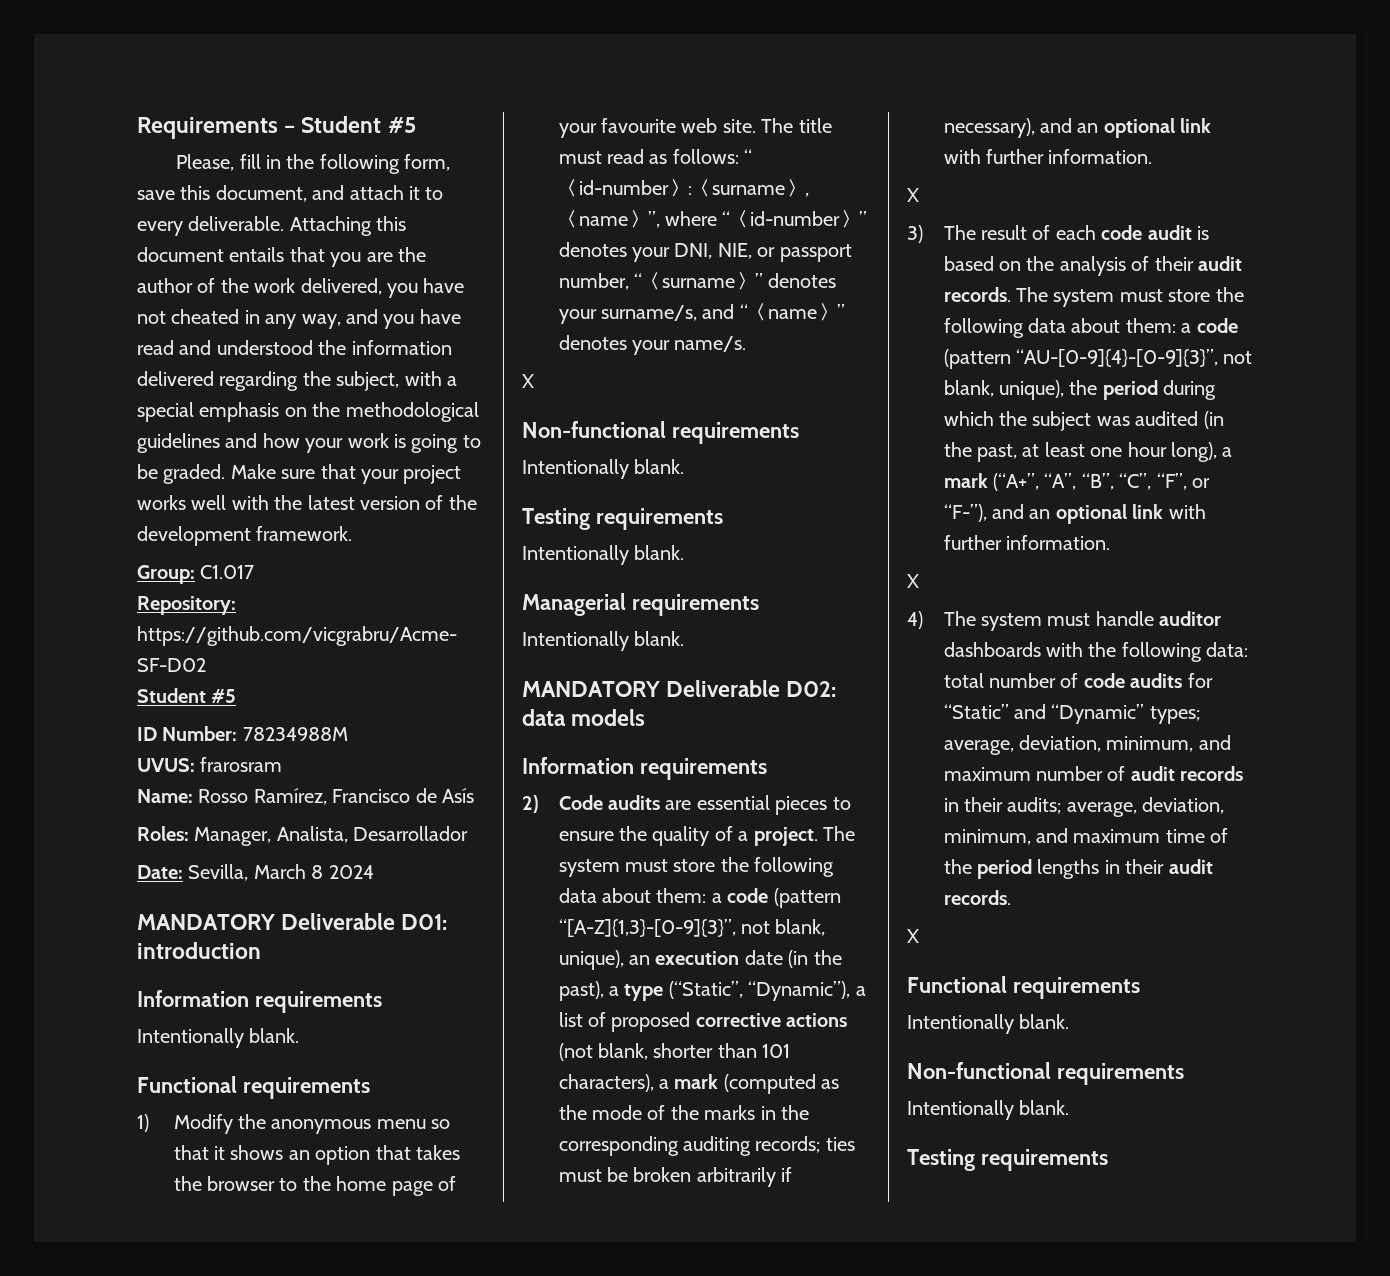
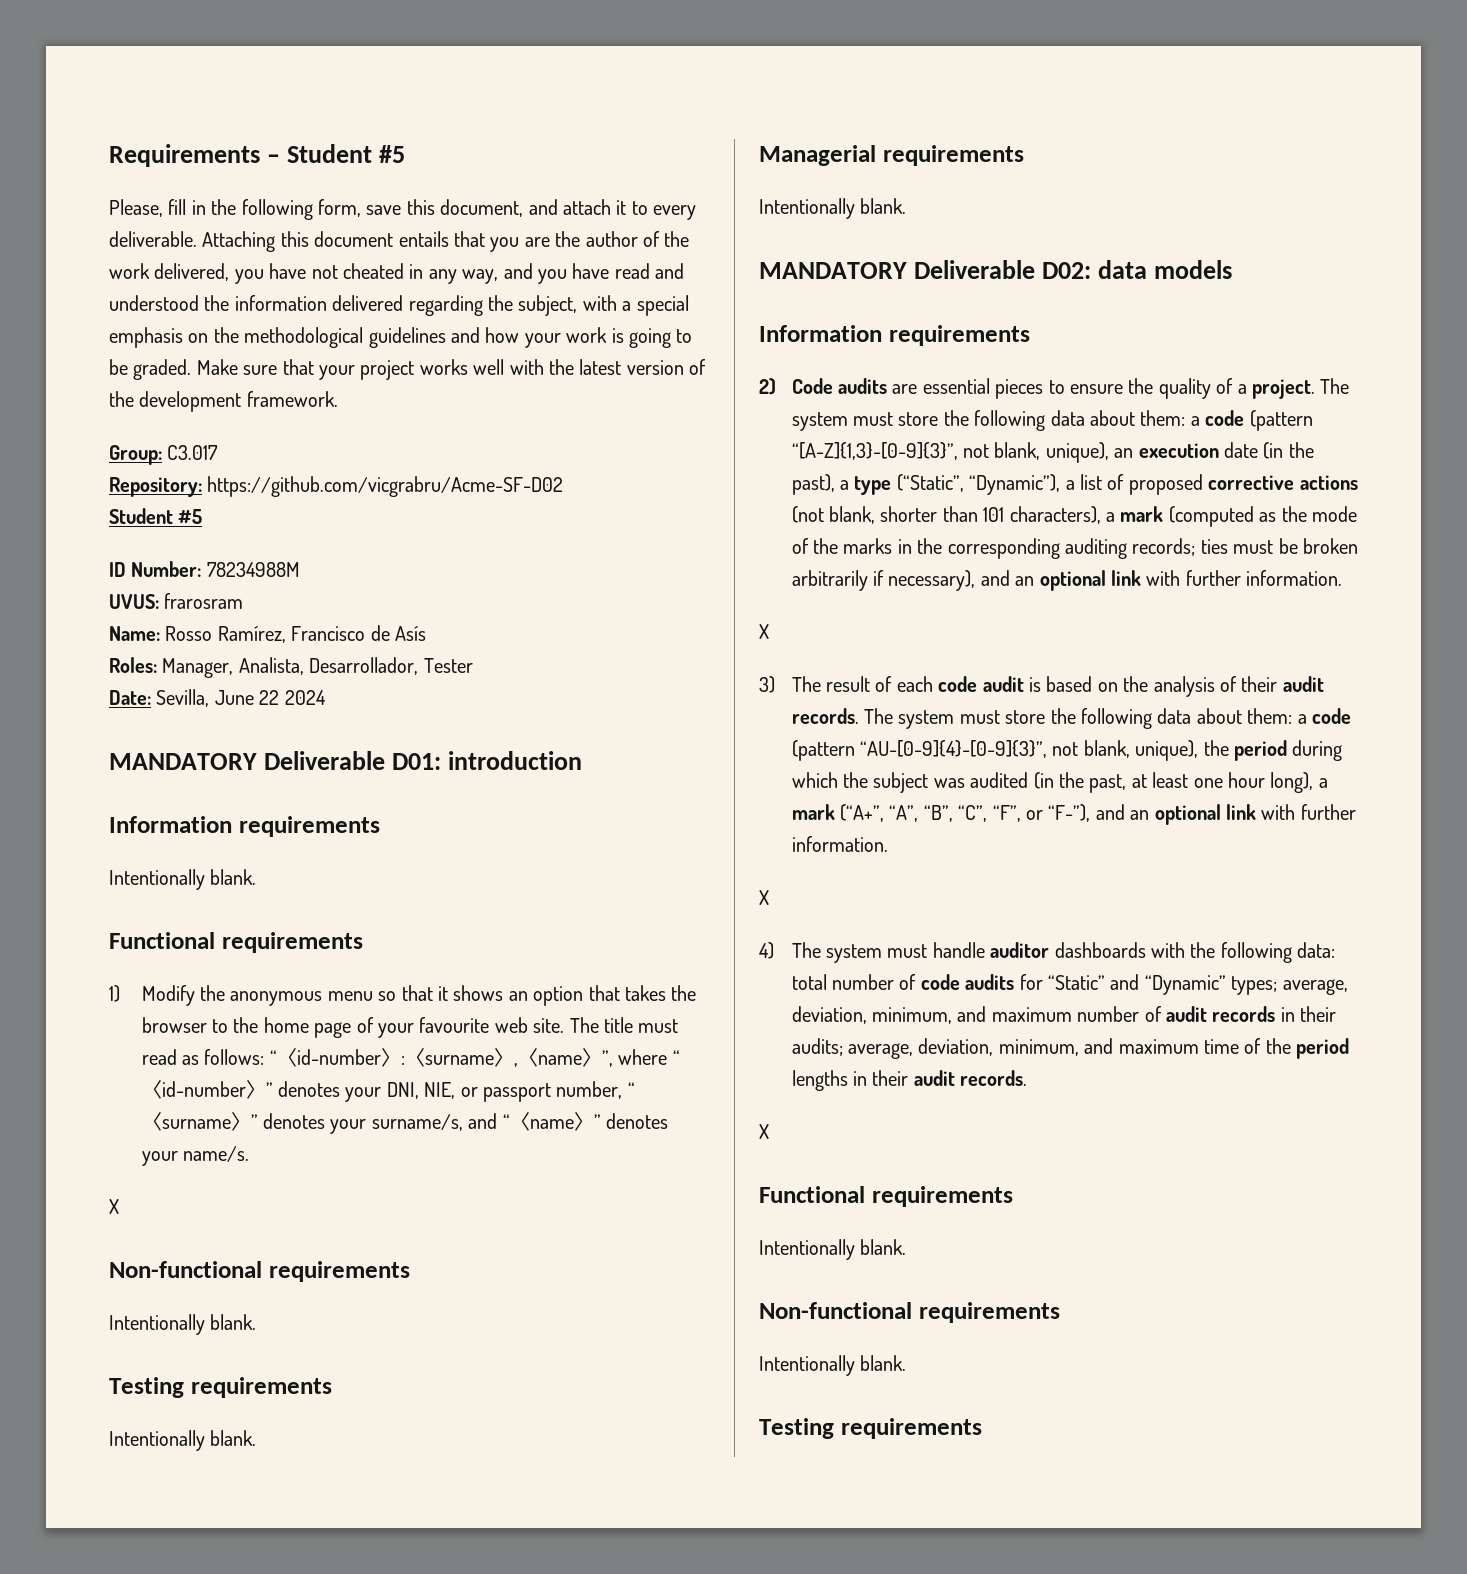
- Group: C1.017
+ Group: C3.017
- Roles: Manager, Analista, Desarrollador
+ Roles: Manager, Analista, Desarrollador, Tester
- Date: Sevilla, March 8 2024
+ Date: Sevilla, June 22 2024

